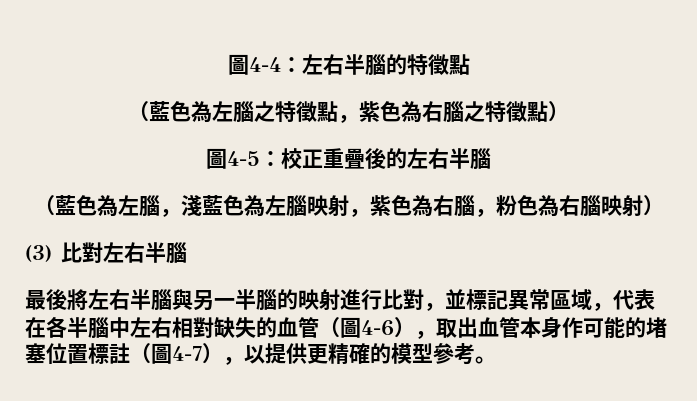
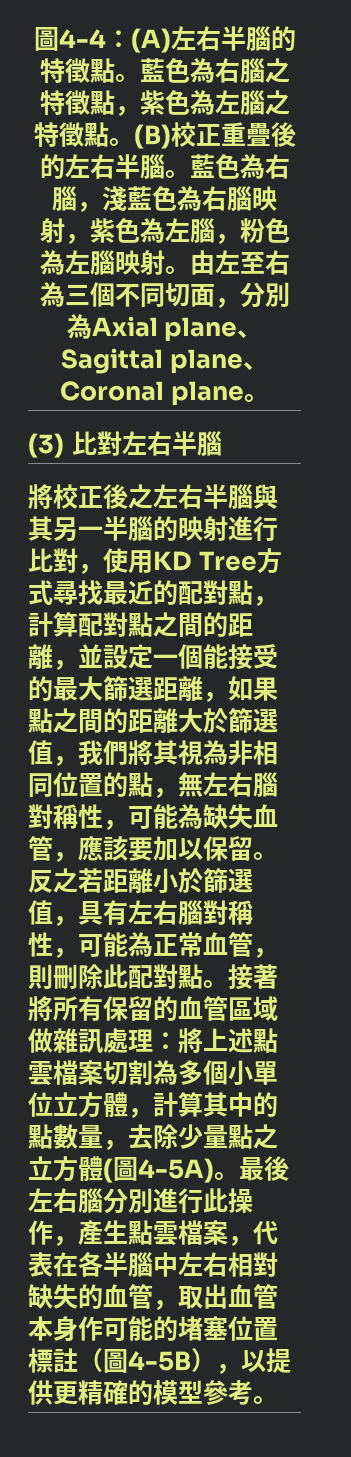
- 圖4-4：左右半腦的特徵點
- （藍色為左腦之特徵點，紫色為右腦之特徵點）
- 圖4-5：校正重疊後的左右半腦
- （藍色為左腦，淺藍色為左腦映射，紫色為右腦，粉色為右腦映射）
+ 圖4-4：(A)左右半腦的特徵點。藍色為右腦之特徵點，紫色為左腦之特徵點。(B)校正重疊後的左右半腦。藍色為右腦，淺藍色為右腦映射，紫色為左腦，粉色為左腦映射。由左至右為三個不同切面，分別為Axial plane、Sagittal plane、Coronal plane。
- 最後將左右半腦與另一半腦的映射進行比對，並標記異常區域，代表在各半腦中左右相對缺失的血管（圖4-6），取出血管本身作可能的堵塞位置標註（圖4-7），以提供更精確的模型參考。
+ 將校正後之左右半腦與其另一半腦的映射進行比對，使用KD Tree方式尋找最近的配對點，計算配對點之間的距離，並設定一個能接受的最大篩選距離，如果點之間的距離大於篩選值，我們將其視為非相同位置的點，無左右腦對稱性，可能為缺失血管，應該要加以保留。反之若距離小於篩選值，具有左右腦對稱性，可能為正常血管，則刪除此配對點。接著將所有保留的血管區域做雜訊處理：將上述點雲檔案切割為多個小單位立方體，計算其中的點數量，去除少量點之立方體(圖4-5A)。最後左右腦分別進行此操作，產生點雲檔案，代表在各半腦中左右相對缺失的血管，取出血管本身作可能的堵塞位置標註（圖4-5B），以提供更精確的模型參考。

